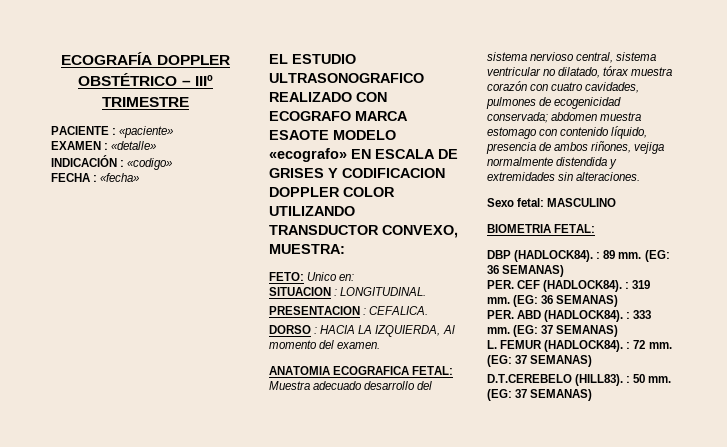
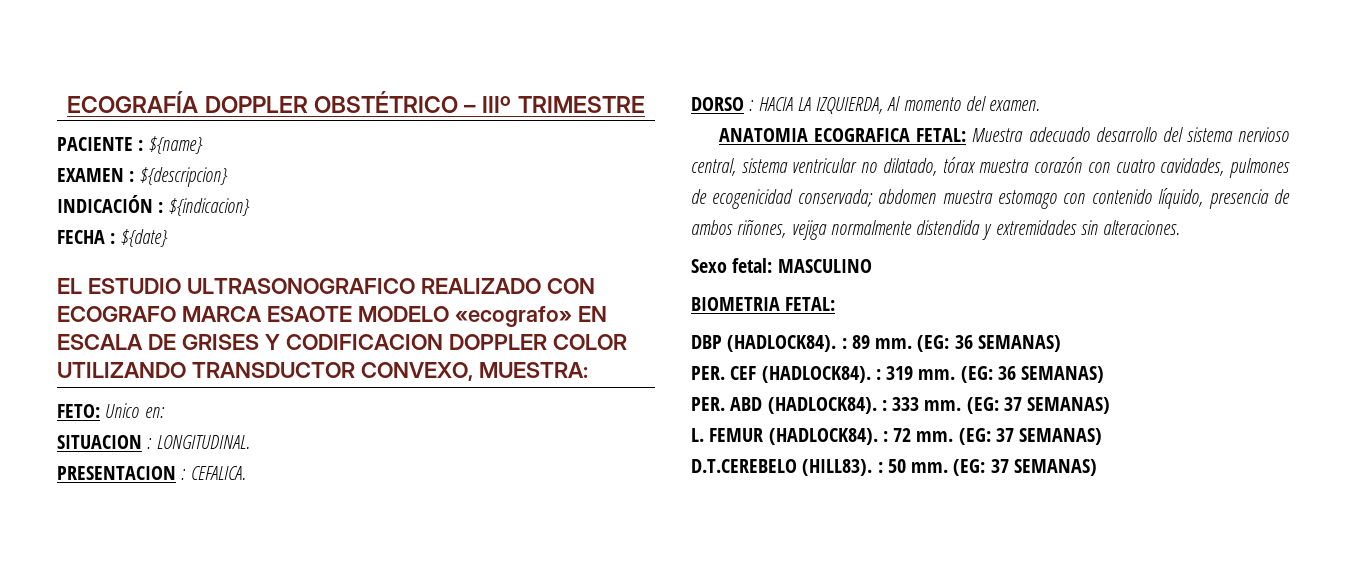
- PACIENTE : «paciente»
+ PACIENTE : ${name}
- EXAMEN : «detalle»
+ EXAMEN : ${descripcion}
- INDICACIÓN : «codigo»
+ INDICACIÓN : ${indicacion}
- FECHA : «fecha»
+ FECHA : ${date}

